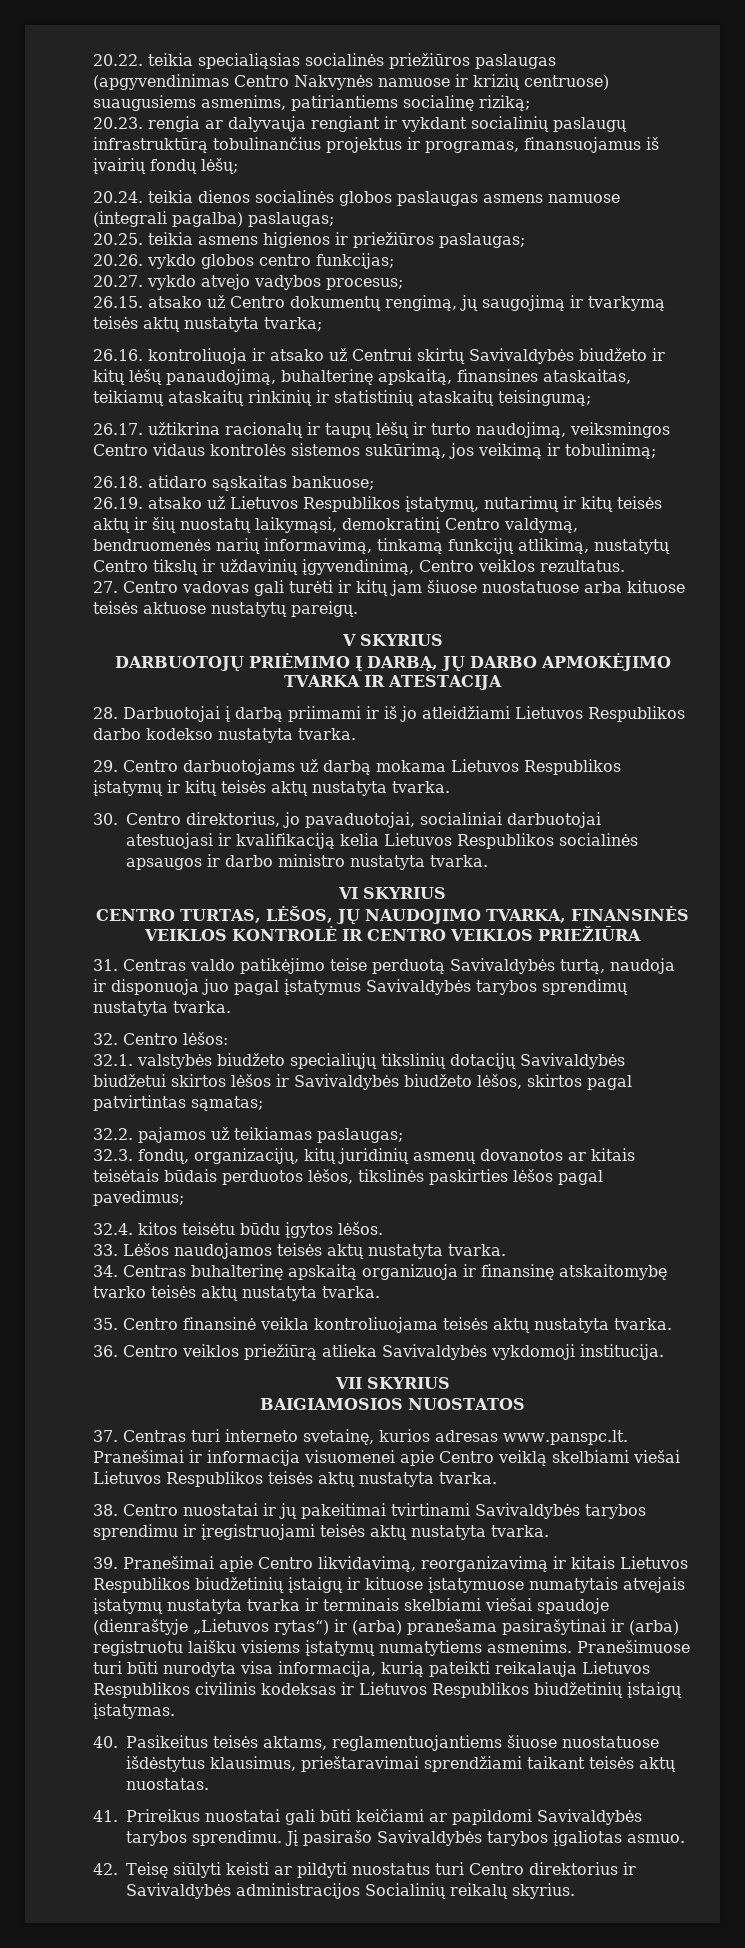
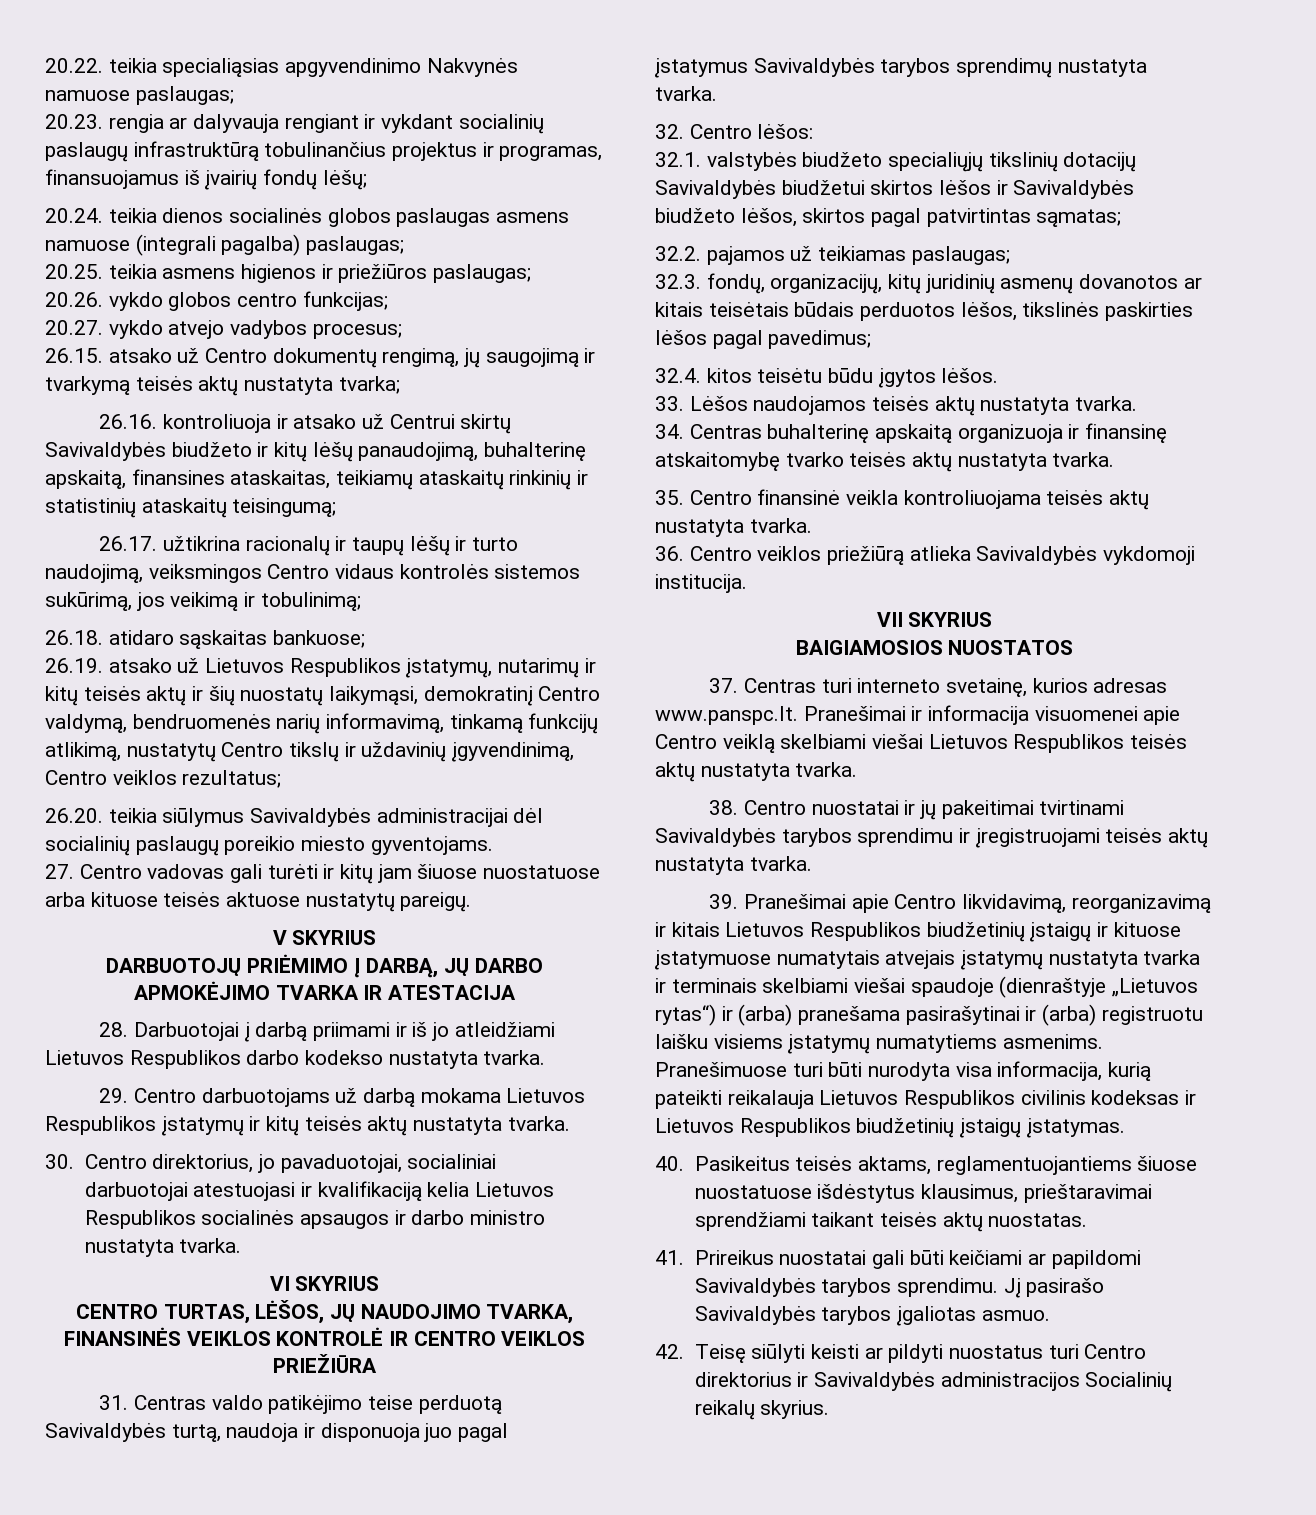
- 20.22. teikia specialiąsias socialinės priežiūros paslaugas (apgyvendinimas Centro Nakvynės namuose ir krizių centruose) suaugusiems asmenims, patiriantiems socialinę riziką;
+ 20.22. teikia specialiąsias apgyvendinimo Nakvynės namuose paslaugas;
- 26.19. atsako už Lietuvos Respublikos įstatymų, nutarimų ir kitų teisės aktų ir šių nuostatų laikymąsi, demokratinį Centro valdymą, bendruomenės narių informavimą, tinkamą funkcijų atlikimą, nustatytų Centro tikslų ir uždavinių įgyvendinimą, Centro veiklos rezultatus.
+ 26.19. atsako už Lietuvos Respublikos įstatymų, nutarimų ir kitų teisės aktų ir šių nuostatų laikymąsi, demokratinį Centro valdymą, bendruomenės narių informavimą, tinkamą funkcijų atlikimą, nustatytų Centro tikslų ir uždavinių įgyvendinimą, Centro veiklos rezultatus;
+ 26.20. teikia siūlymus Savivaldybės administracijai dėl socialinių paslaugų poreikio miesto gyventojams.

